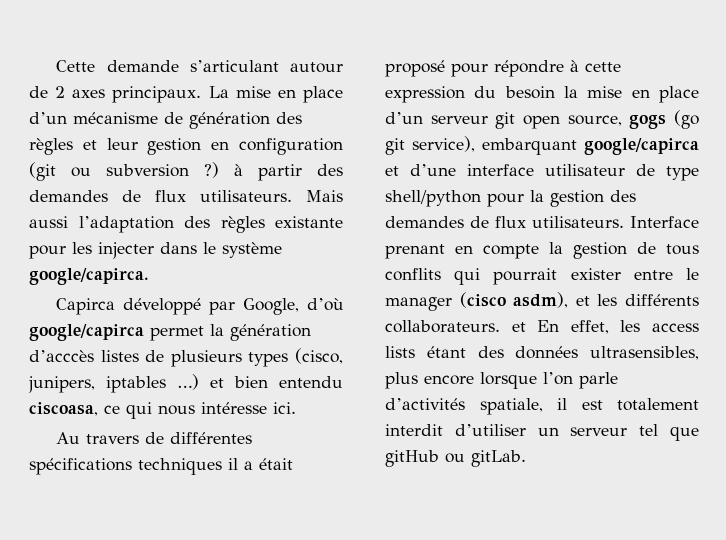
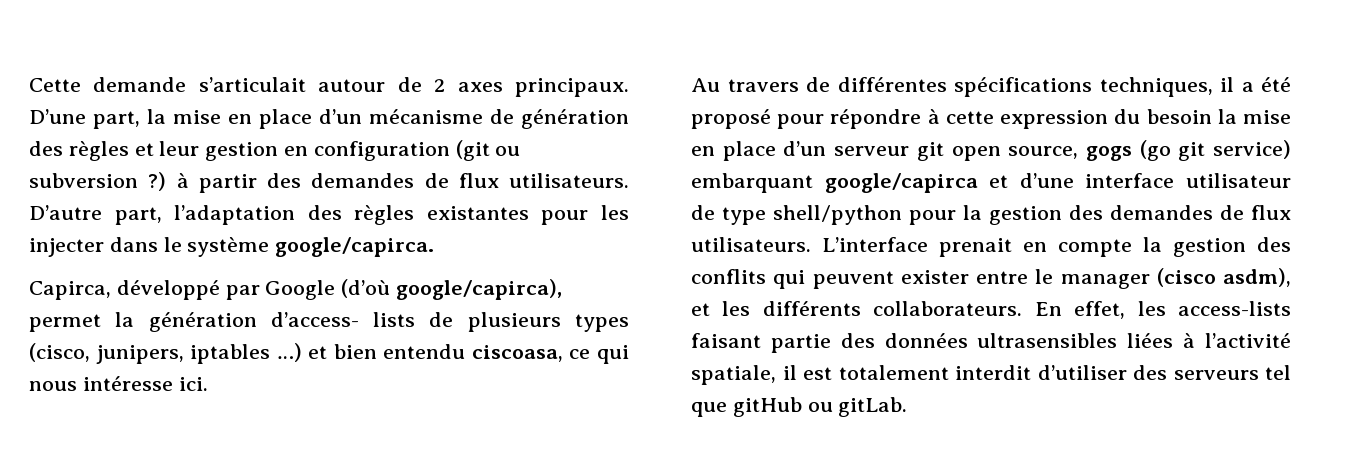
- Cette demande s’articulant autour de 2 axes principaux.
+ Cette demande s’articulait autour de 2 axes principaux.
- La mise en place d’un mécanisme de génération des règles et leur gestion en configuration (git ou subversion ?) à partir des demandes de flux utilisateurs.
+ D’une part, la mise en place d’un mécanisme de génération des règles et leur gestion en configuration (git ou subversion ?) à partir des demandes de flux utilisateurs.
- Mais aussi l’adaptation des règles existante pour les injecter dans le système google/capirca.
+ D’autre part, l’adaptation des règles existantes pour les injecter dans le système google/capirca.
- Capirca développé par Google, d’où google/capirca permet la génération d’acccès listes de plusieurs types (cisco, junipers, iptables …) et bien entendu ciscoasa, ce qui nous intéresse ici.
+ Capirca, développé par Google (d’où google/capirca), permet la génération d’access- lists de plusieurs types (cisco, junipers, iptables …) et bien entendu ciscoasa, ce qui nous intéresse ici.
- Au travers de différentes spécifications techniques il a était proposé pour répondre à cette expression du besoin la mise en place d’un serveur git open source, gogs (go git service), embarquant google/capirca et d’une interface utilisateur de type shell/python pour la gestion des demandes de flux utilisateurs.
+ Au travers de différentes spécifications techniques, il a été proposé pour répondre à cette expression du besoin la mise en place d’un serveur git open source, gogs (go git service) embarquant google/capirca et d’une interface utilisateur de type shell/python pour la gestion des demandes de flux utilisateurs.
- Interface prenant en compte la gestion de tous conflits qui pourrait exister entre le manager (cisco asdm), et les différents collaborateurs. et En effet, les access lists étant des données ultrasensibles, plus encore lorsque l’on parle d’activités spatiale, il est totalement interdit d’utiliser un serveur tel que gitHub ou gitLab.
+ L’interface prenait en compte la gestion des conflits qui peuvent exister entre le manager (cisco asdm), et les différents collaborateurs. En effet, les access-lists faisant partie des données ultrasensibles liées à l’activité spatiale, il est totalement interdit d’utiliser des serveurs tel que gitHub ou gitLab.

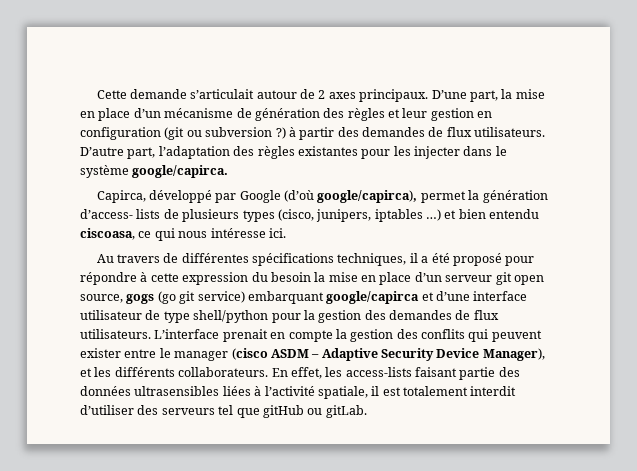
- L’interface prenait en compte la gestion des conflits qui peuvent exister entre le manager (cisco asdm), et les différents collaborateurs.
+ L’interface prenait en compte la gestion des conflits qui peuvent exister entre le manager (cisco ASDM – Adaptive Security Device Manager), et les différents collaborateurs.

